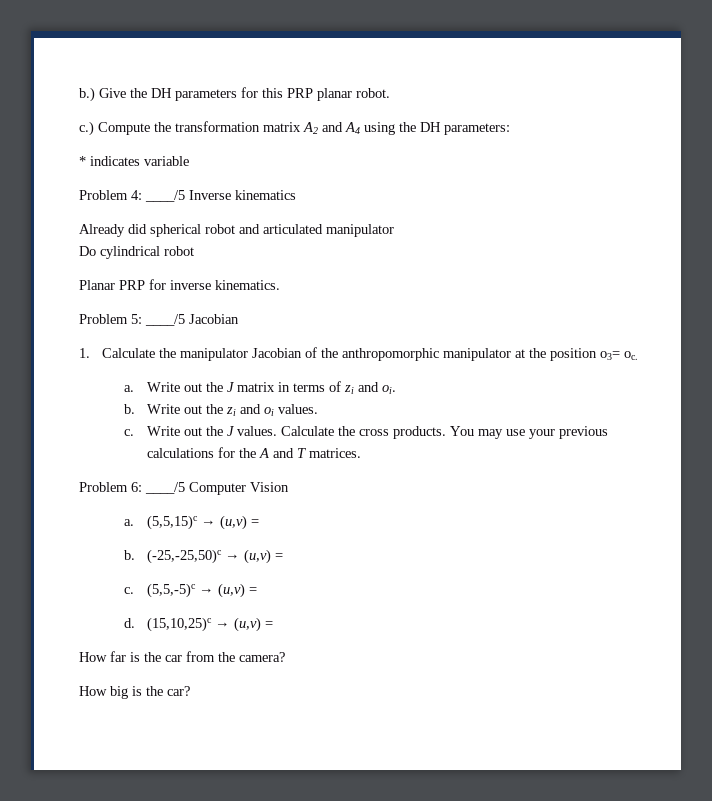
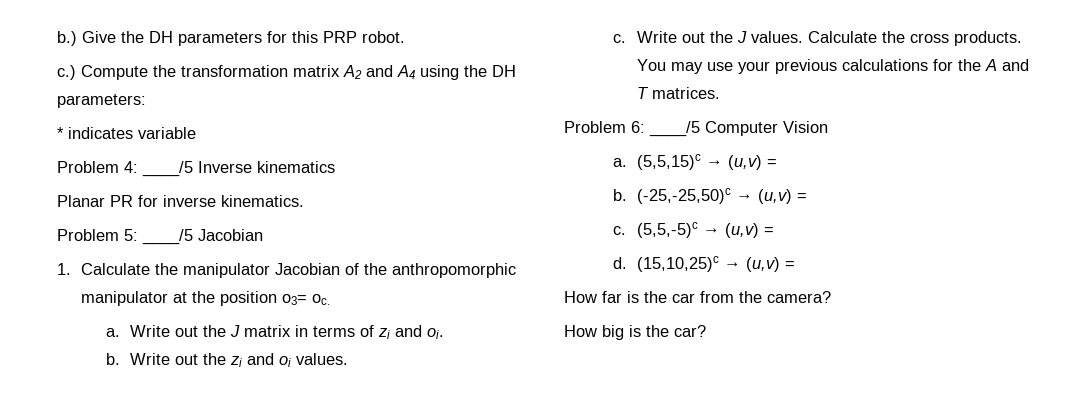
- Give the DH parameters for this PRP planar robot.
+ Give the DH parameters for this PRP robot.
- Already did spherical robot and articulated manipulator
- Do cylindrical robot
- Planar PRP for inverse kinematics.
+ Planar PR for inverse kinematics.

